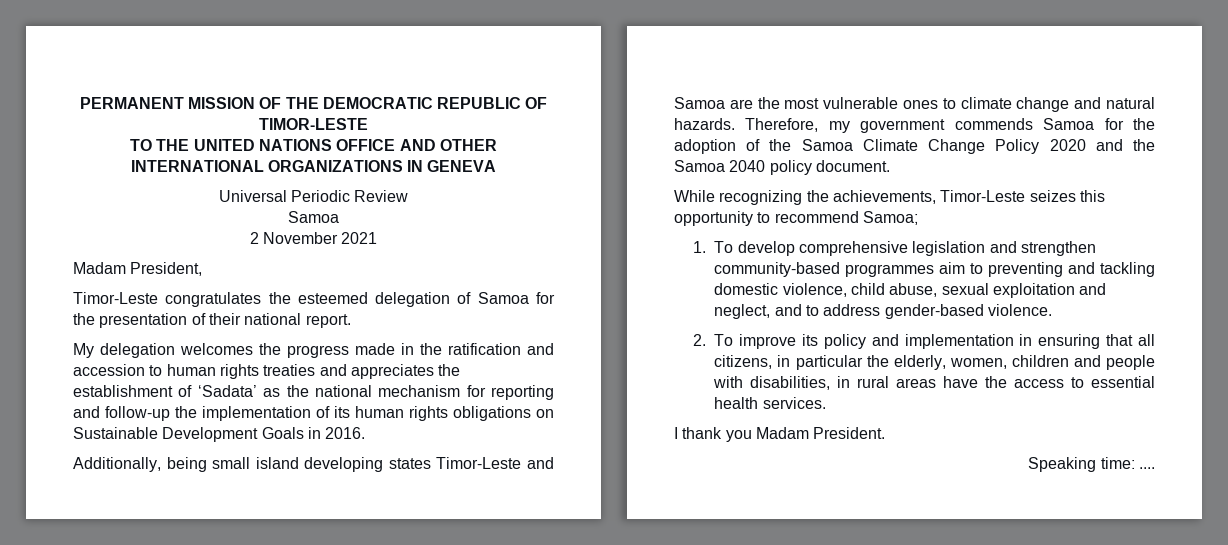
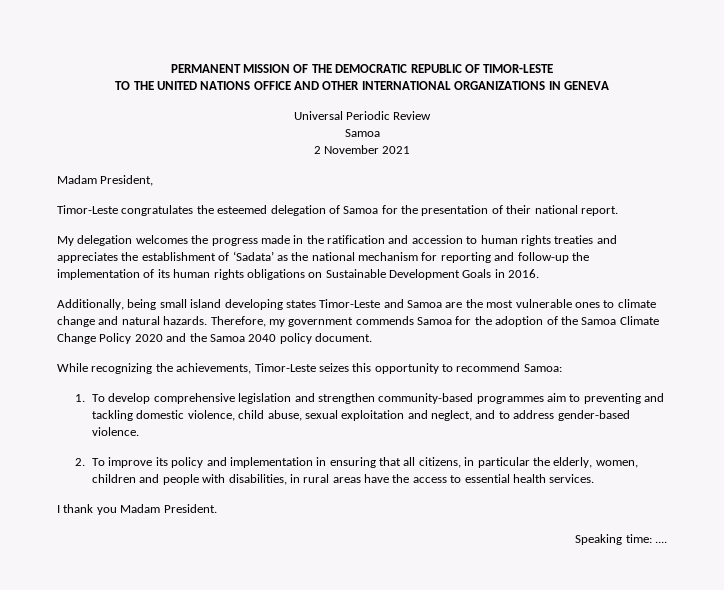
- While recognizing the achievements, Timor-Leste seizes this opportunity to recommend Samoa;
+ While recognizing the achievements, Timor-Leste seizes this opportunity to recommend Samoa:

